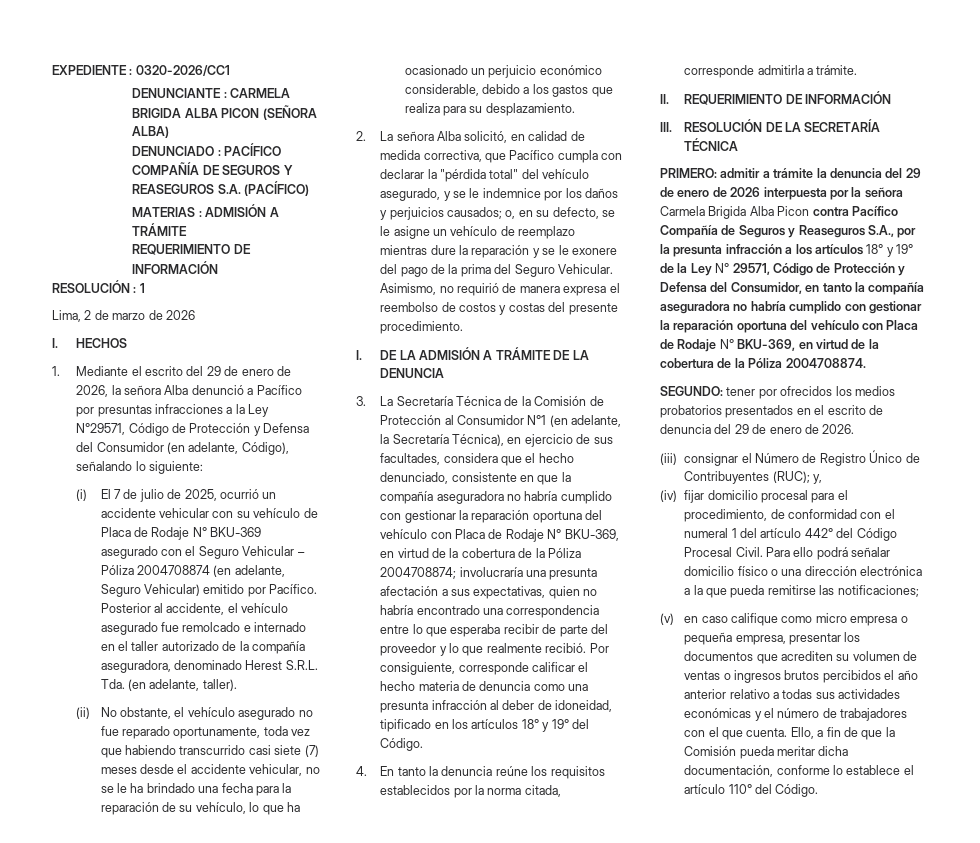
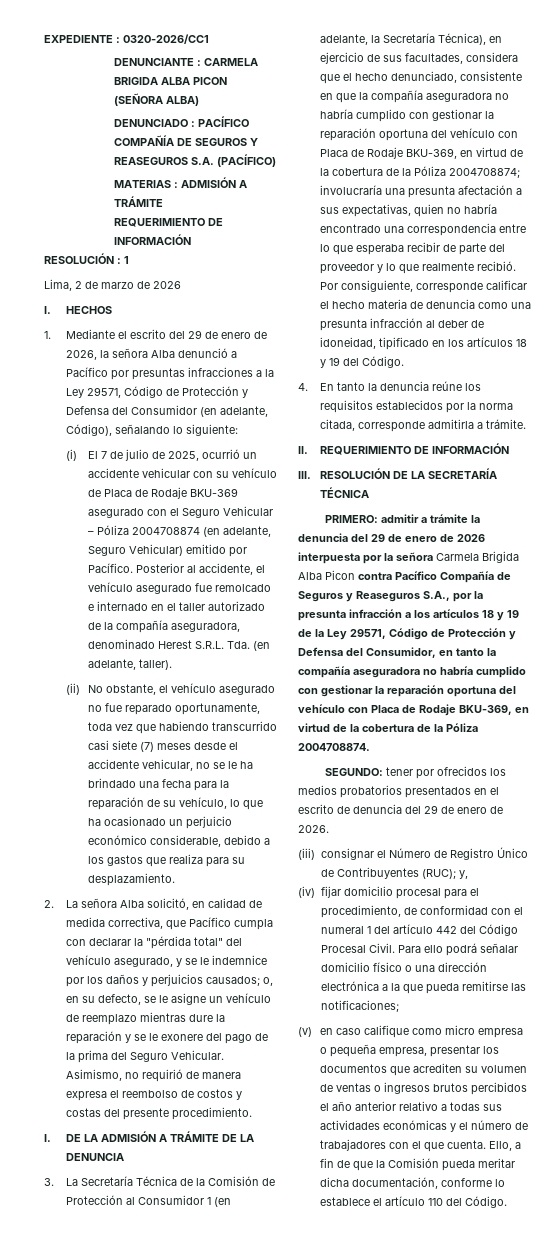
- 1. Mediante el escrito del 29 de enero de 2026, la señora Alba denunció a Pacífico por presuntas infracciones a la Ley N°29571, Código de Protección y Defensa del Consumidor (en adelante, Código), señalando lo siguiente:
+ 1. Mediante el escrito del 29 de enero de 2026, la señora Alba denunció a Pacífico por presuntas infracciones a la Ley 29571, Código de Protección y Defensa del Consumidor (en adelante, Código), señalando lo siguiente:
- (i) El 7 de julio de 2025, ocurrió un accidente vehicular con su vehículo de Placa de Rodaje N° BKU-369 asegurado con el Seguro Vehicular – Póliza 2004708874 (en adelante, Seguro Vehicular) emitido por Pacífico.
+ (i) El 7 de julio de 2025, ocurrió un accidente vehicular con su vehículo de Placa de Rodaje BKU-369 asegurado con el Seguro Vehicular – Póliza 2004708874 (en adelante, Seguro Vehicular) emitido por Pacífico.
- 3. La Secretaría Técnica de la Comisión de Protección al Consumidor N°1 (en adelante, la Secretaría Técnica), en ejercicio de sus facultades, considera que el hecho denunciado, consistente en que la compañía aseguradora no habría cumplido con gestionar la reparación oportuna del vehículo con Placa de Rodaje N° BKU-369, en virtud de la cobertura de la Póliza 2004708874;
+ 3. La Secretaría Técnica de la Comisión de Protección al Consumidor 1 (en adelante, la Secretaría Técnica), en ejercicio de sus facultades, considera que el hecho denunciado, consistente en que la compañía aseguradora no habría cumplido con gestionar la reparación oportuna del vehículo con Placa de Rodaje BKU-369, en virtud de la cobertura de la Póliza 2004708874;
- Por consiguiente, corresponde calificar el hecho materia de denuncia como una presunta infracción al deber de idoneidad, tipificado en los artículos 18° y 19° del Código.
+ Por consiguiente, corresponde calificar el hecho materia de denuncia como una presunta infracción al deber de idoneidad, tipificado en los artículos 18 y 19 del Código.
- admitir a trámite la denuncia del 29 de enero de 2026 interpuesta por la señora Carmela Brigida Alba Picon contra Pacífico Compañía de Seguros y Reaseguros S.A., por la presunta infracción a los artículos 18° y 19° de la Ley N° 29571, Código de Protección y Defensa del Consumidor, en tanto la compañía aseguradora no habría cumplido con gestionar la reparación oportuna del vehículo con Placa de Rodaje N° BKU-369, en virtud de la cobertura de la Póliza 2004708874.
+ admitir a trámite la denuncia del 29 de enero de 2026 interpuesta por la señora Carmela Brigida Alba Picon contra Pacífico Compañía de Seguros y Reaseguros S.A., por la presunta infracción a los artículos 18 y 19 de la Ley 29571, Código de Protección y Defensa del Consumidor, en tanto la compañía aseguradora no habría cumplido con gestionar la reparación oportuna del vehículo con Placa de Rodaje BKU-369, en virtud de la cobertura de la Póliza 2004708874.
- (iv) fijar domicilio procesal para el procedimiento, de conformidad con el numeral 1 del artículo 442° del Código Procesal Civil.
+ (iv) fijar domicilio procesal para el procedimiento, de conformidad con el numeral 1 del artículo 442 del Código Procesal Civil.
- Ello, a fin de que la Comisión pueda meritar dicha documentación, conforme lo establece el artículo 110° del Código.
+ Ello, a fin de que la Comisión pueda meritar dicha documentación, conforme lo establece el artículo 110 del Código.

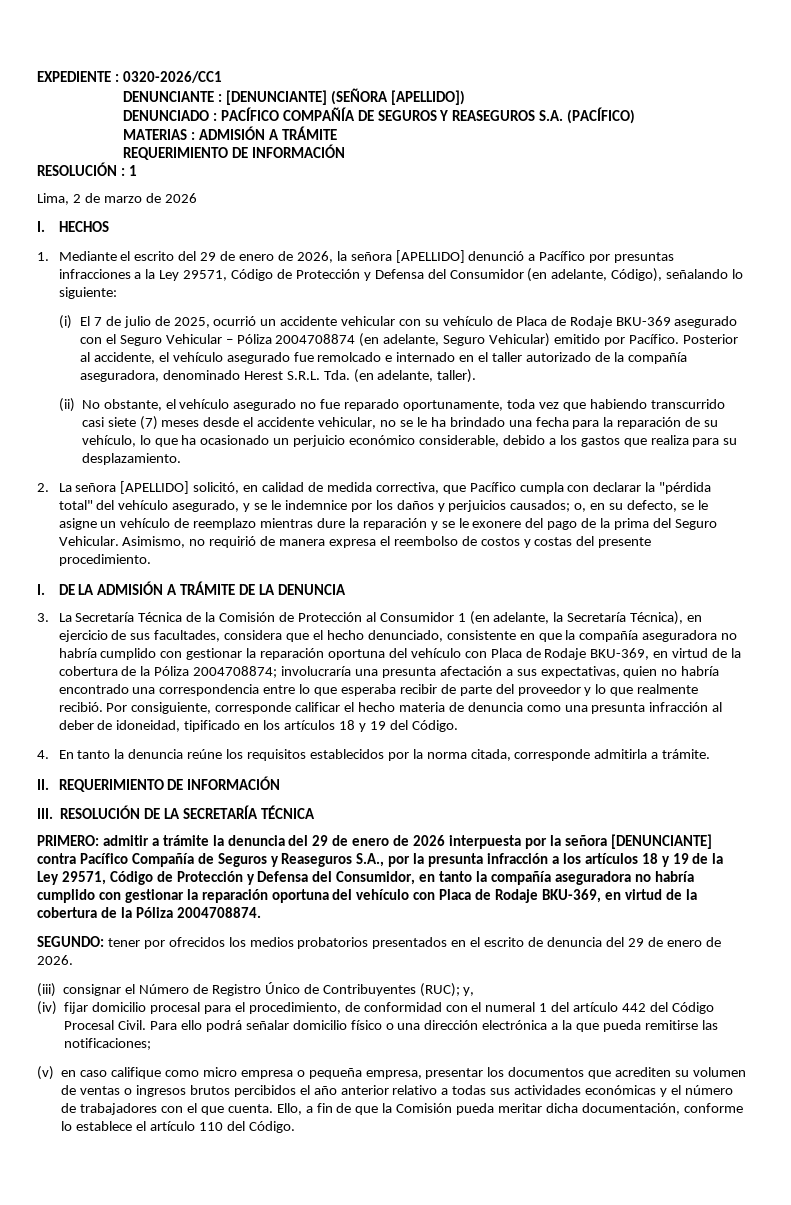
- DENUNCIANTE : CARMELA BRIGIDA ALBA PICON (SEÑORA ALBA)
+ DENUNCIANTE : [DENUNCIANTE] (SEÑORA [APELLIDO])
- 1. Mediante el escrito del 29 de enero de 2026, la señora Alba denunció a Pacífico por presuntas infracciones a la Ley 29571, Código de Protección y Defensa del Consumidor (en adelante, Código), señalando lo siguiente:
+ 1. Mediante el escrito del 29 de enero de 2026, la señora [APELLIDO] denunció a Pacífico por presuntas infracciones a la Ley 29571, Código de Protección y Defensa del Consumidor (en adelante, Código), señalando lo siguiente:
- 2. La señora Alba solicitó, en calidad de medida correctiva, que Pacífico cumpla con declarar la "pérdida total" del vehículo asegurado, y se le indemnice por los daños y perjuicios causados; o, en su defecto, se le asigne un vehículo de reemplazo mientras dure la reparación y se le exonere del pago de la prima del Seguro Vehicular.
+ 2. La señora [APELLIDO] solicitó, en calidad de medida correctiva, que Pacífico cumpla con declarar la "pérdida total" del vehículo asegurado, y se le indemnice por los daños y perjuicios causados; o, en su defecto, se le asigne un vehículo de reemplazo mientras dure la reparación y se le exonere del pago de la prima del Seguro Vehicular.
- admitir a trámite la denuncia del 29 de enero de 2026 interpuesta por la señora Carmela Brigida Alba Picon contra Pacífico Compañía de Seguros y Reaseguros S.A., por la presunta infracción a los artículos 18 y 19 de la Ley 29571, Código de Protección y Defensa del Consumidor, en tanto la compañía aseguradora no habría cumplido con gestionar la reparación oportuna del vehículo con Placa de Rodaje BKU-369, en virtud de la cobertura de la Póliza 2004708874.
+ admitir a trámite la denuncia del 29 de enero de 2026 interpuesta por la señora [DENUNCIANTE] contra Pacífico Compañía de Seguros y Reaseguros S.A., por la presunta infracción a los artículos 18 y 19 de la Ley 29571, Código de Protección y Defensa del Consumidor, en tanto la compañía aseguradora no habría cumplido con gestionar la reparación oportuna del vehículo con Placa de Rodaje BKU-369, en virtud de la cobertura de la Póliza 2004708874.

